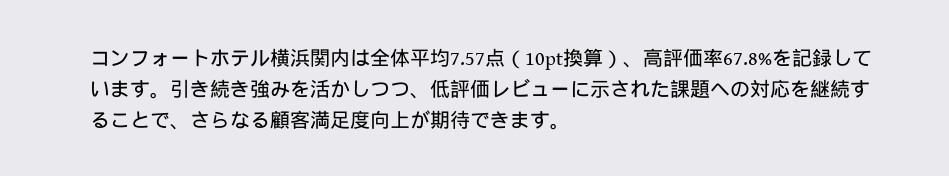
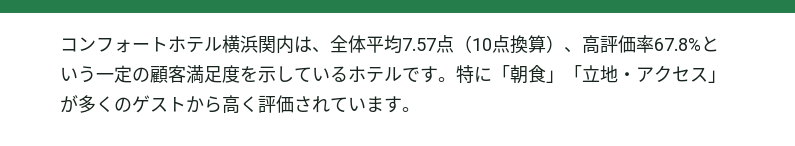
- コンフォートホテル横浜関内は全体平均7.57点（10pt換算）、高評価率67.8%を記録しています。引き続き強みを活かしつつ、低評価レビューに示された課題への対応を継続することで、さらなる顧客満足度向上が期待できます。
+ コンフォートホテル横浜関内は、全体平均7.57点（10点換算）、高評価率67.8%という一定の顧客満足度を示しているホテルです。特に「朝食」「立地・アクセス」が多くのゲストから高く評価されています。

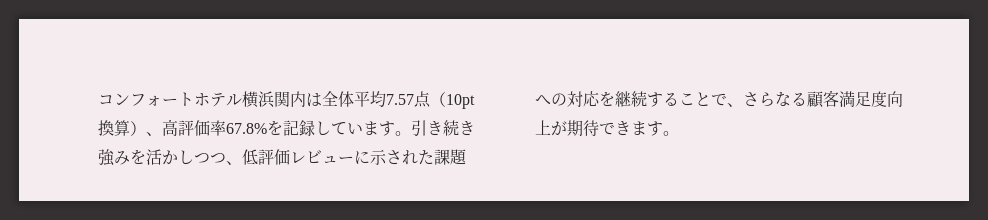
- コンフォートホテル横浜関内は、全体平均7.57点（10点換算）、高評価率67.8%という一定の顧客満足度を示しているホテルです。特に「朝食」「立地・アクセス」が多くのゲストから高く評価されています。
+ コンフォートホテル横浜関内は全体平均7.57点（10pt換算）、高評価率67.8%を記録しています。引き続き強みを活かしつつ、低評価レビューに示された課題への対応を継続することで、さらなる顧客満足度向上が期待できます。

